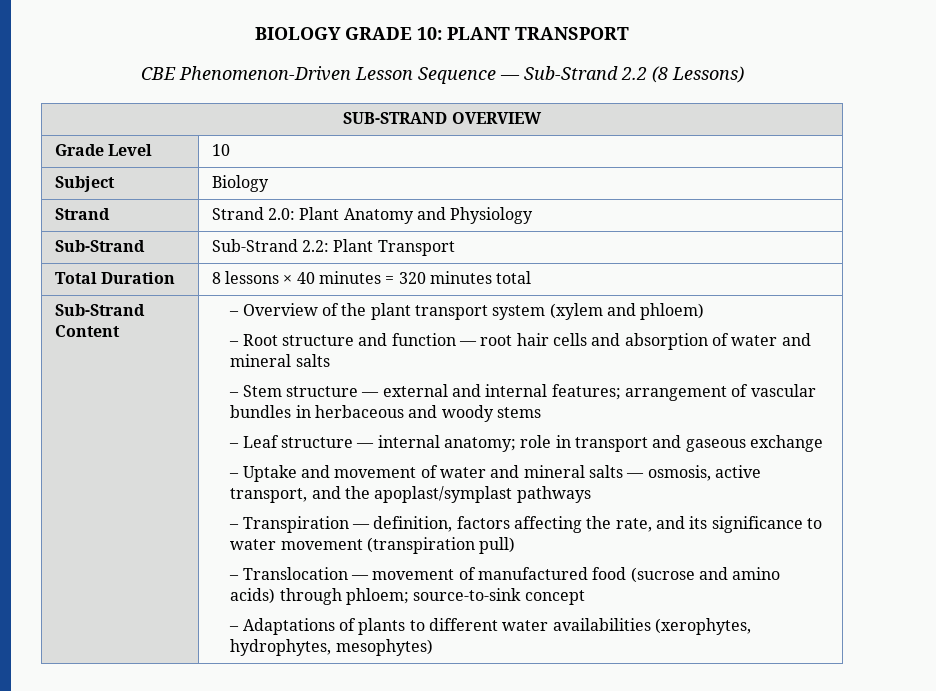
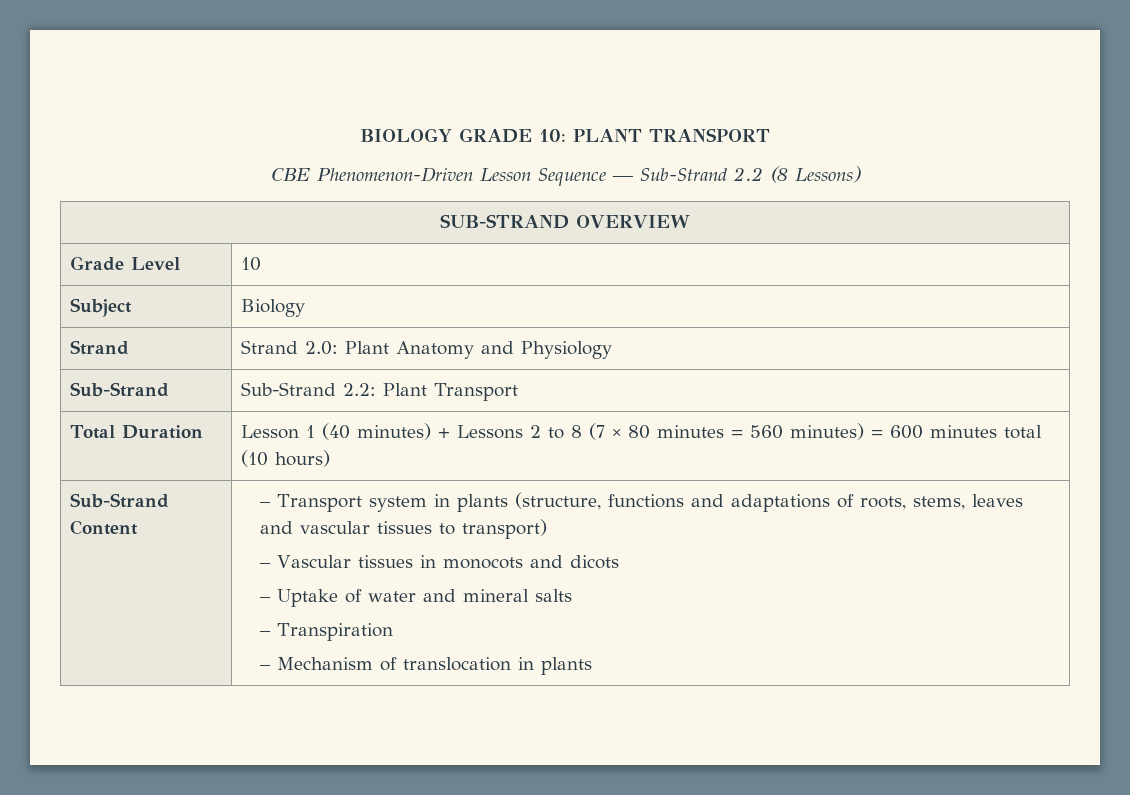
- Total Duration | 8 lessons × 40 minutes = 320 minutes total
+ Total Duration | Lesson 1 (40 minutes) + Lessons 2 to 8 (7 × 80 minutes = 560 minutes) = 600 minutes total (10 hours)
- – Overview of the plant transport system (xylem and phloem)
- – Root structure and function — root hair cells and absorption of water and mineral salts
+ – Transport system in plants (structure, functions and adaptations of roots, stems, leaves and vascular tissues to transport)
+ – Vascular tissues in monocots and dicots
+ – Uptake of water and mineral salts
- – Stem structure — external and internal features; arrangement of vascular bundles in herbaceous and woody stems
- – Leaf structure — internal anatomy; role in transport and gaseous exchange
- – Uptake and movement of water and mineral salts — osmosis, active transport, and the apoplast/symplast pathways
- – Transpiration — definition, factors affecting the rate, and its significance to water movement (transpiration pull)
- – Translocation — movement of manufactured food (sucrose and amino acids) through phloem; source-to-sink concept
- – Adaptations of plants to different water availabilities (xerophytes, hydrophytes, mesophytes)
+ – Transpiration
+ – Mechanism of translocation in plants

